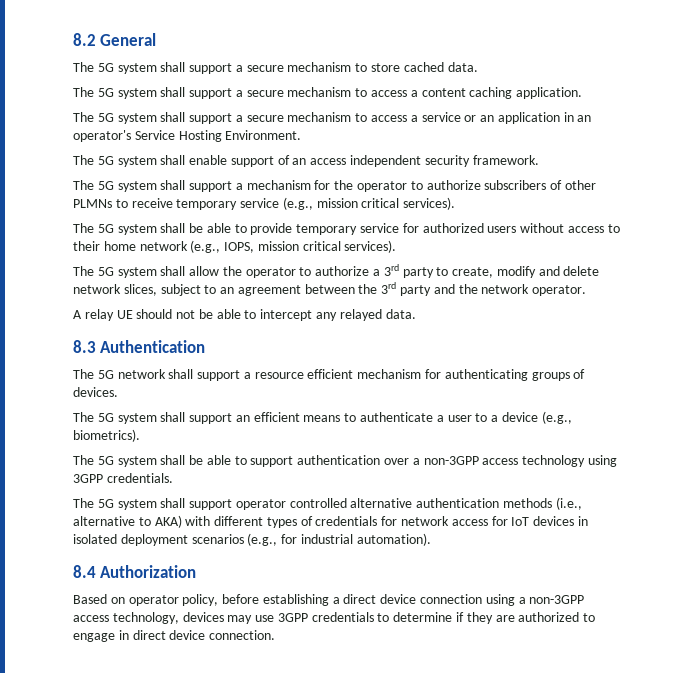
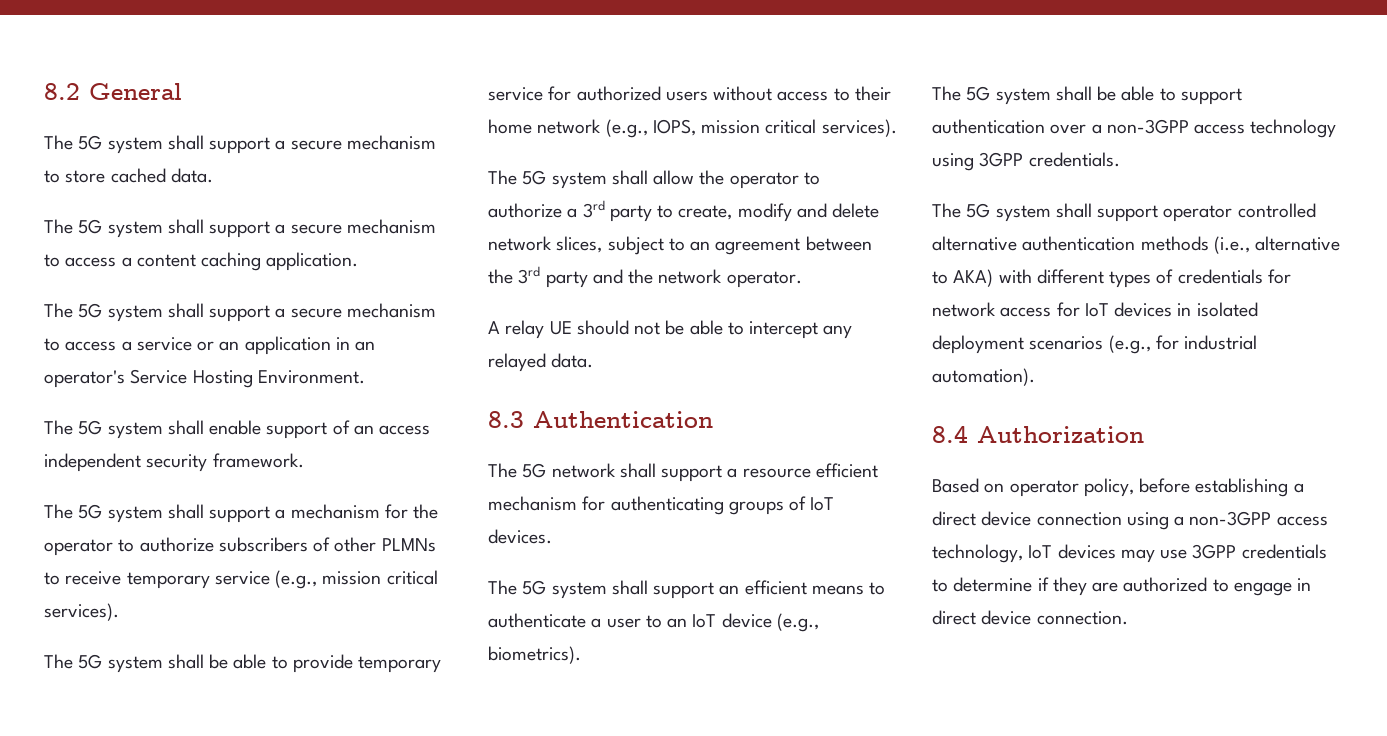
- The 5G network shall support a resource efficient mechanism for authenticating groups of devices.
+ The 5G network shall support a resource efficient mechanism for authenticating groups of IoT devices.
- The 5G system shall support an efficient means to authenticate a user to a device (e.g., biometrics).
+ The 5G system shall support an efficient means to authenticate a user to an IoT device (e.g., biometrics).
- Based on operator policy, before establishing a direct device connection using a non-3GPP access technology, devices may use 3GPP credentials to determine if they are authorized to engage in direct device connection.
+ Based on operator policy, before establishing a direct device connection using a non-3GPP access technology, IoT devices may use 3GPP credentials to determine if they are authorized to engage in direct device connection.

